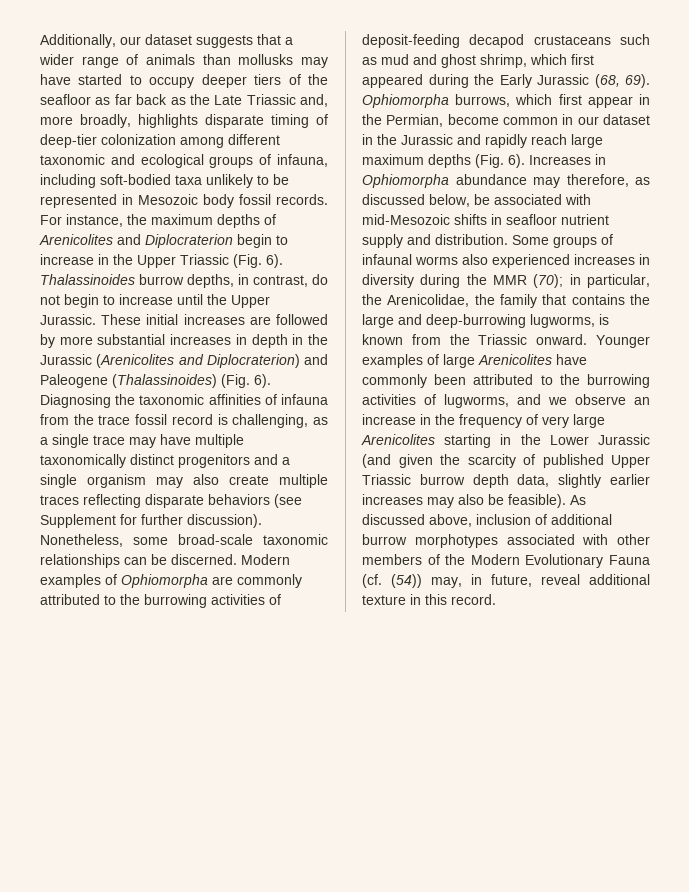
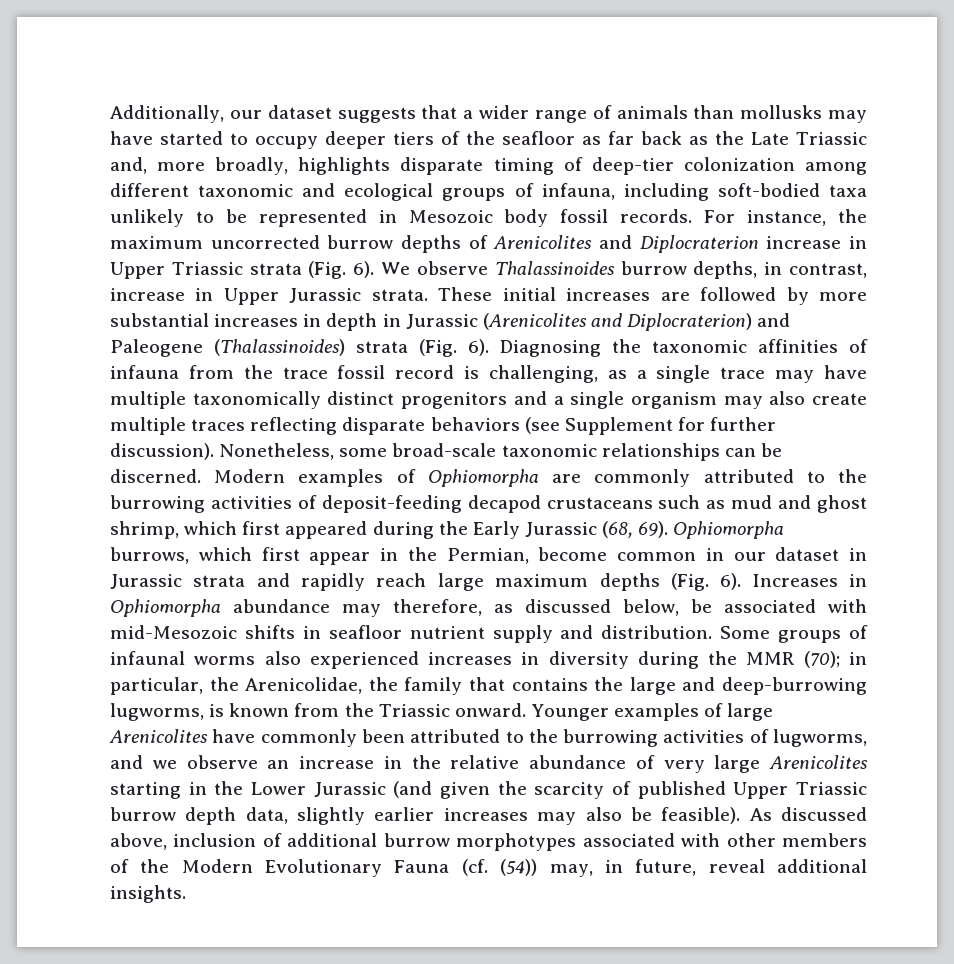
- For instance, the maximum depths of Arenicolites and Diplocraterion begin to increase in the Upper Triassic (Fig. 6). Thalassinoides burrow depths, in contrast, do not begin to increase until the Upper Jurassic.
+ For instance, the maximum uncorrected burrow depths of Arenicolites and Diplocraterion increase in Upper Triassic strata (Fig. 6). We observe Thalassinoides burrow depths, in contrast, increase in Upper Jurassic strata.
- These initial increases are followed by more substantial increases in depth in the Jurassic (Arenicolites and Diplocraterion) and Paleogene (Thalassinoides) (Fig. 6).
+ These initial increases are followed by more substantial increases in depth in Jurassic (Arenicolites and Diplocraterion) and Paleogene (Thalassinoides) strata (Fig. 6).
- Ophiomorpha burrows, which first appear in the Permian, become common in our dataset in the Jurassic and rapidly reach large maximum depths (Fig. 6).
+ Ophiomorpha burrows, which first appear in the Permian, become common in our dataset in Jurassic strata and rapidly reach large maximum depths (Fig. 6).
- Younger examples of large Arenicolites have commonly been attributed to the burrowing activities of lugworms, and we observe an increase in the frequency of very large Arenicolites starting in the Lower Jurassic (and given the scarcity of published Upper Triassic burrow depth data, slightly earlier increases may also be feasible).
+ Younger examples of large Arenicolites have commonly been attributed to the burrowing activities of lugworms, and we observe an increase in the relative abundance of very large Arenicolites starting in the Lower Jurassic (and given the scarcity of published Upper Triassic burrow depth data, slightly earlier increases may also be feasible).
- As discussed above, inclusion of additional burrow morphotypes associated with other members of the Modern Evolutionary Fauna (cf. (54)) may, in future, reveal additional texture in this record.
+ As discussed above, inclusion of additional burrow morphotypes associated with other members of the Modern Evolutionary Fauna (cf. (54)) may, in future, reveal additional insights.

